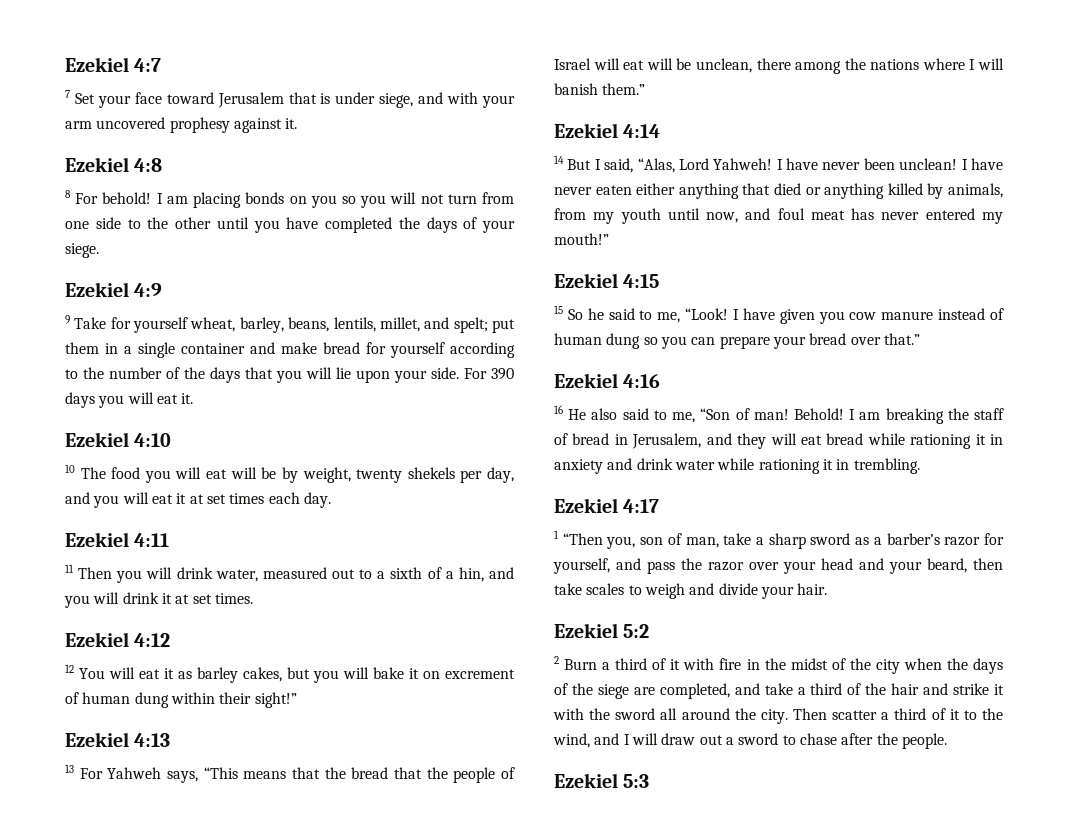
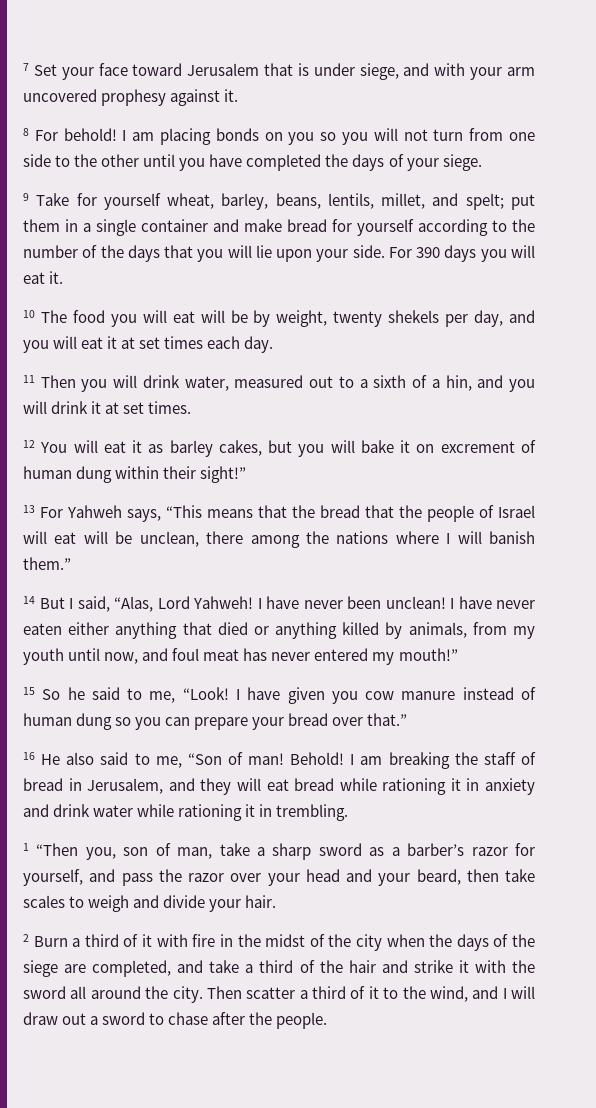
- Ezekiel 4:7
- Ezekiel 4:8
- Ezekiel 4:9
- Ezekiel 4:10
- Ezekiel 4:11
- Ezekiel 4:12
- Ezekiel 4:13
- Ezekiel 4:14
- Ezekiel 4:15
- Ezekiel 4:16
- Ezekiel 4:17
- Ezekiel 5:2
- Ezekiel 5:3

